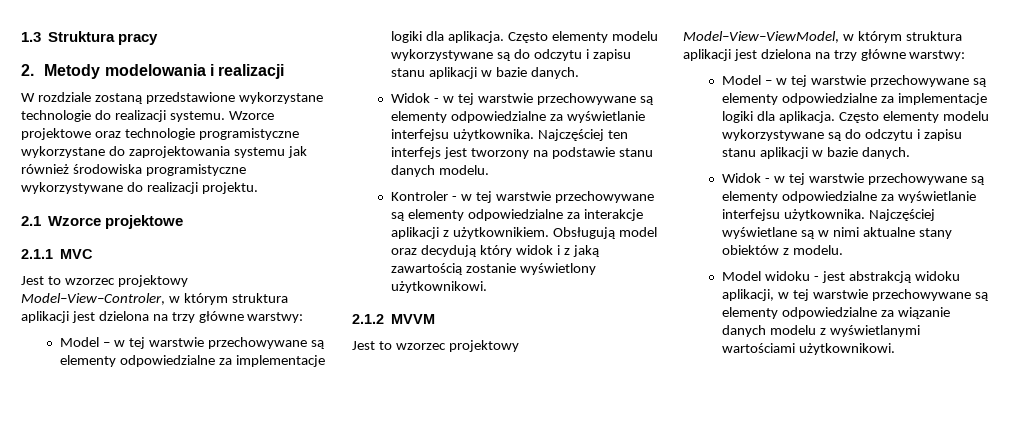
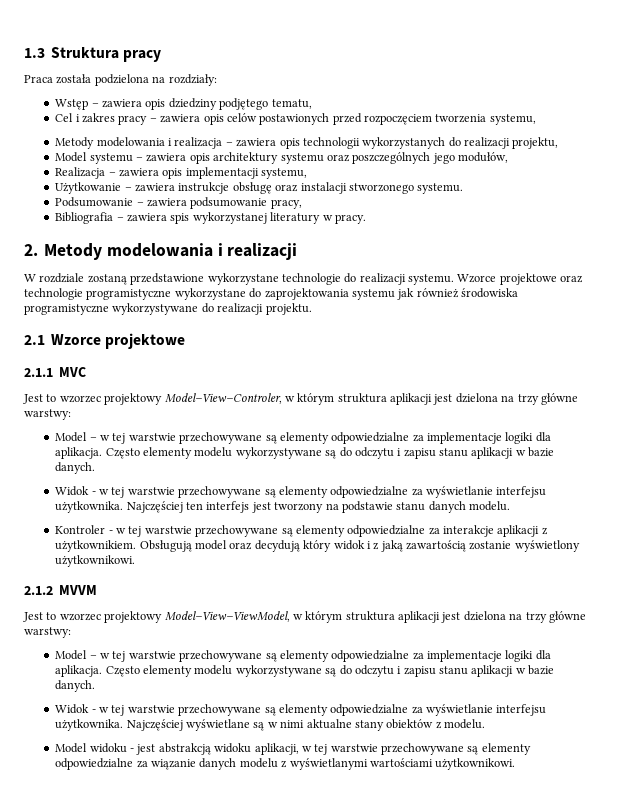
+ Praca została podzielona na rozdziały:
+ Wstęp – zawiera opis dziedziny podjętego tematu,
+ Cel i zakres pracy – zawiera opis celów postawionych przed rozpoczęciem tworzenia systemu,
+ Metody modelowania i realizacja – zawiera opis technologii wykorzystanych do realizacji projektu,
+ Model systemu – zawiera opis architektury systemu oraz poszczególnych jego modułów,
+ Realizacja – zawiera opis implementacji systemu,
+ Użytkowanie – zawiera instrukcje obsługę oraz instalacji stworzonego systemu.
+ Podsumowanie – zawiera podsumowanie pracy,
+ Bibliografia – zawiera spis wykorzystanej literatury w pracy.

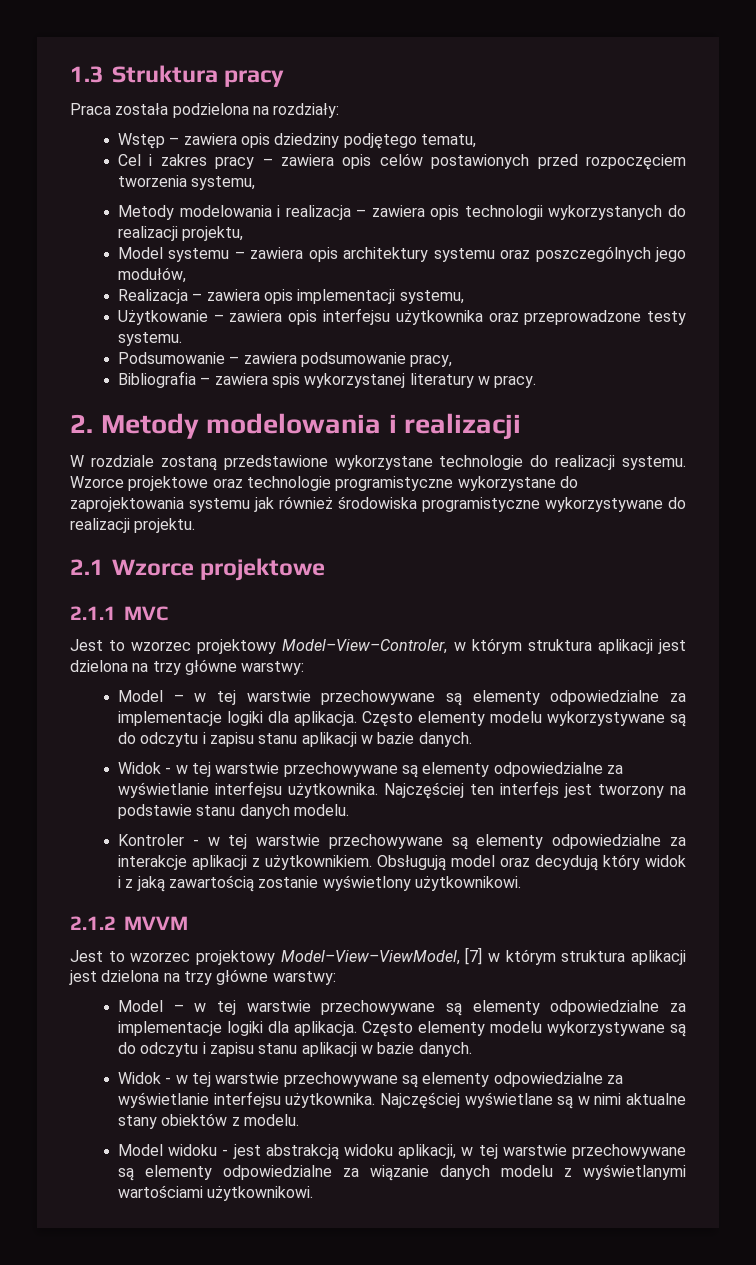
- Użytkowanie – zawiera instrukcje obsługę oraz instalacji stworzonego systemu.
+ Użytkowanie – zawiera opis interfejsu użytkownika oraz przeprowadzone testy systemu.
- Jest to wzorzec projektowy Model–View–ViewModel, w którym struktura aplikacji jest dzielona na trzy główne warstwy:
+ Jest to wzorzec projektowy Model–View–ViewModel, [7] w którym struktura aplikacji jest dzielona na trzy główne warstwy:

